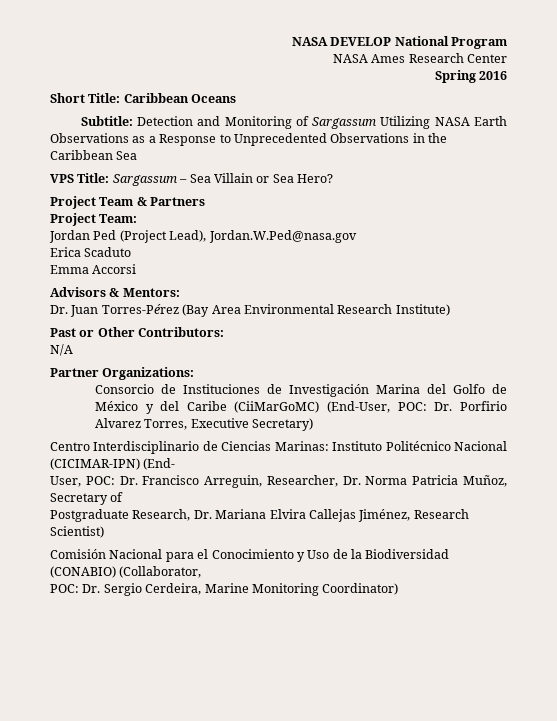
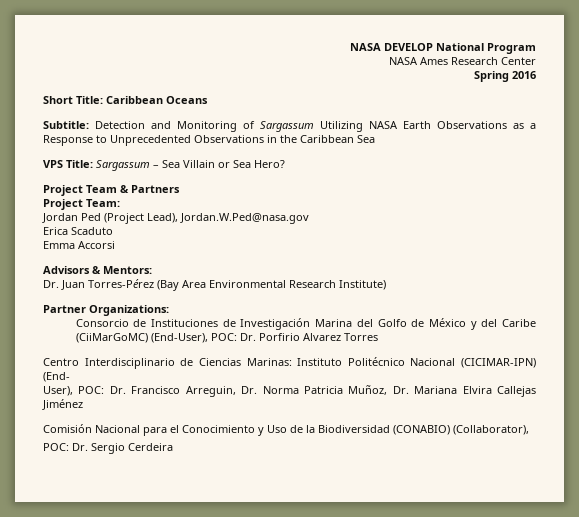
- Past or Other Contributors:
- N/A
- Consorcio de Instituciones de Investigación Marina del Golfo de México y del Caribe (CiiMarGoMC) (End-User, POC: Dr. Porfirio Alvarez Torres, Executive Secretary)
+ Consorcio de Instituciones de Investigación Marina del Golfo de México y del Caribe (CiiMarGoMC) (End-User), POC: Dr. Porfirio Alvarez Torres
- User, POC: Dr. Francisco Arreguin, Researcher, Dr. Norma Patricia Muñoz, Secretary of
- Postgraduate Research, Dr. Mariana Elvira Callejas Jiménez, Research Scientist)
+ User), POC: Dr. Francisco Arreguin, Dr. Norma Patricia Muñoz, Dr. Mariana Elvira Callejas Jiménez
- Comisión Nacional para el Conocimiento y Uso de la Biodiversidad (CONABIO) (Collaborator,
+ Comisión Nacional para el Conocimiento y Uso de la Biodiversidad (CONABIO) (Collaborator),
- POC: Dr. Sergio Cerdeira, Marine Monitoring Coordinator)
+ POC: Dr. Sergio Cerdeira

